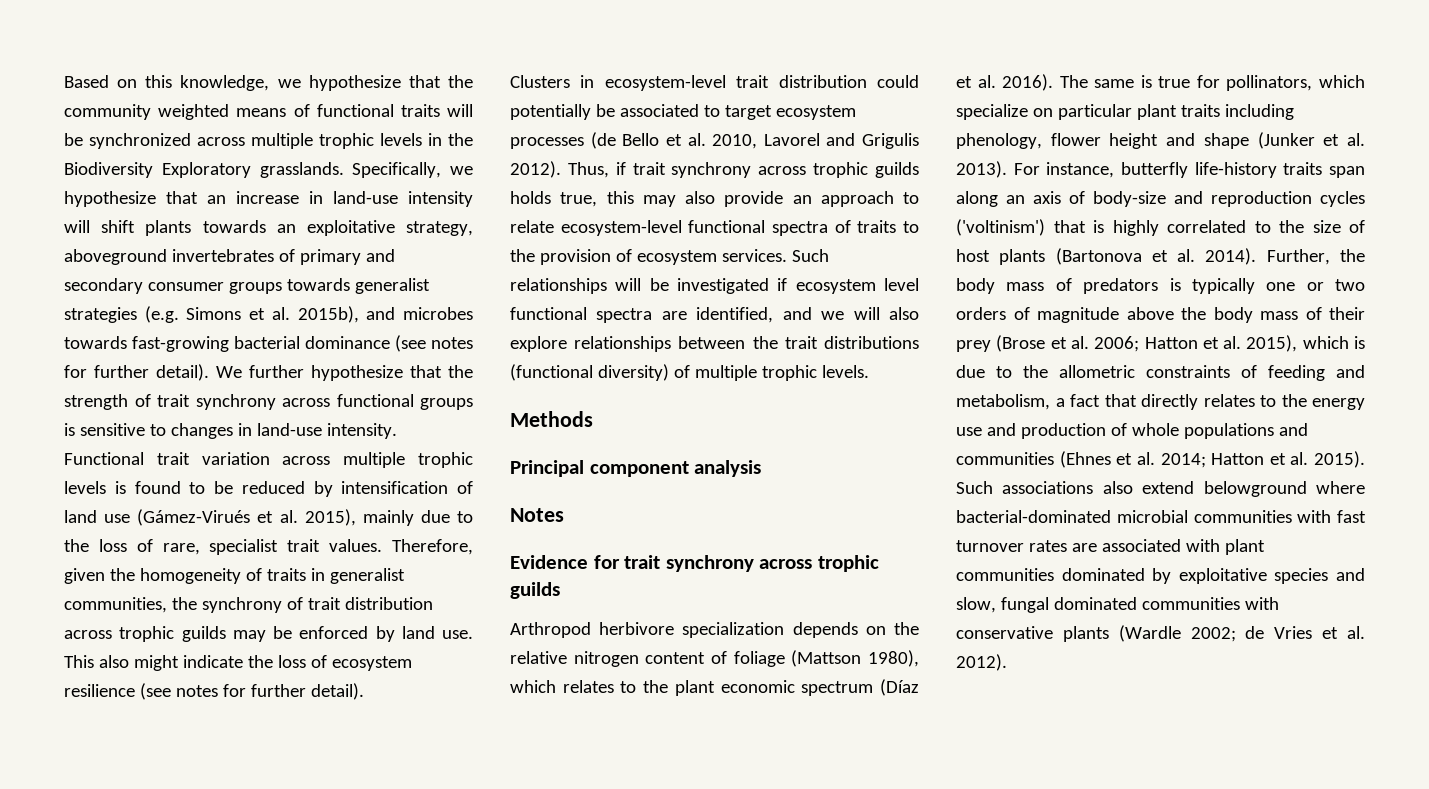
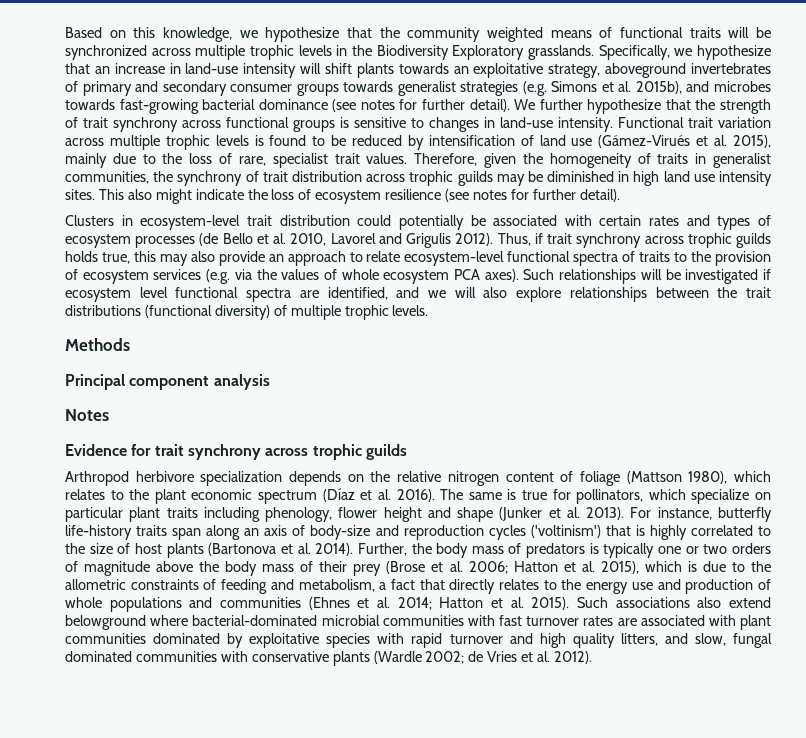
- Therefore, given the homogeneity of traits in generalist communities, the synchrony of trait distribution across trophic guilds may be enforced by land use.
+ Therefore, given the homogeneity of traits in generalist communities, the synchrony of trait distribution across trophic guilds may be diminished in high land use intensity sites.
- Clusters in ecosystem-level trait distribution could potentially be associated to target ecosystem processes (de Bello et al. 2010, Lavorel and Grigulis 2012).
+ Clusters in ecosystem-level trait distribution could potentially be associated with certain rates and types of ecosystem processes (de Bello et al. 2010, Lavorel and Grigulis 2012).
- Thus, if trait synchrony across trophic guilds holds true, this may also provide an approach to relate ecosystem-level functional spectra of traits to the provision of ecosystem services.
+ Thus, if trait synchrony across trophic guilds holds true, this may also provide an approach to relate ecosystem-level functional spectra of traits to the provision of ecosystem services (e.g. via the values of whole ecosystem PCA axes).
- Such associations also extend belowground where bacterial-dominated microbial communities with fast turnover rates are associated with plant communities dominated by exploitative species and slow, fungal dominated communities with conservative plants (Wardle 2002; de Vries et al. 2012).
+ Such associations also extend belowground where bacterial-dominated microbial communities with fast turnover rates are associated with plant communities dominated by exploitative species with rapid turnover and high quality litters, and slow, fungal dominated communities with conservative plants (Wardle 2002; de Vries et al. 2012).

